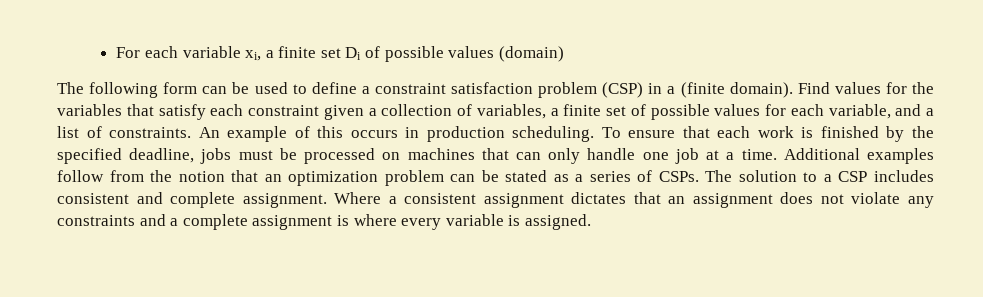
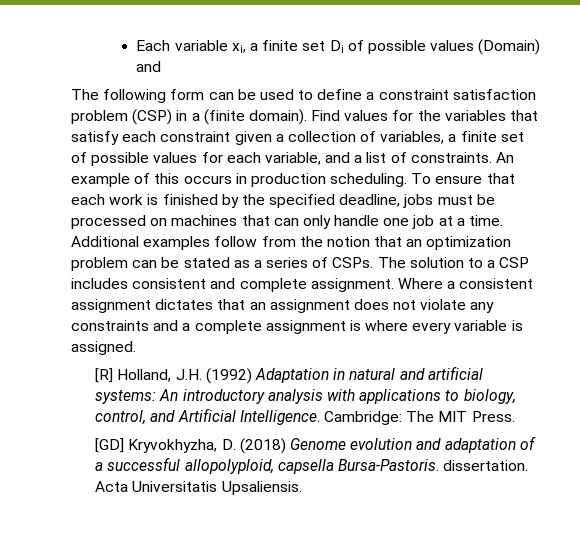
- For each variable xi, a finite set Di of possible values (domain)
+ Each variable xi, a finite set Di of possible values (Domain) and
+ [R] Holland, J.H. (1992) Adaptation in natural and artificial systems: An introductory analysis with applications to biology, control, and Artificial Intelligence. Cambridge: The MIT Press.
+ [GD] Kryvokhyzha, D. (2018) Genome evolution and adaptation of a successful allopolyploid, capsella Bursa-Pastoris. dissertation. Acta Universitatis Upsaliensis.

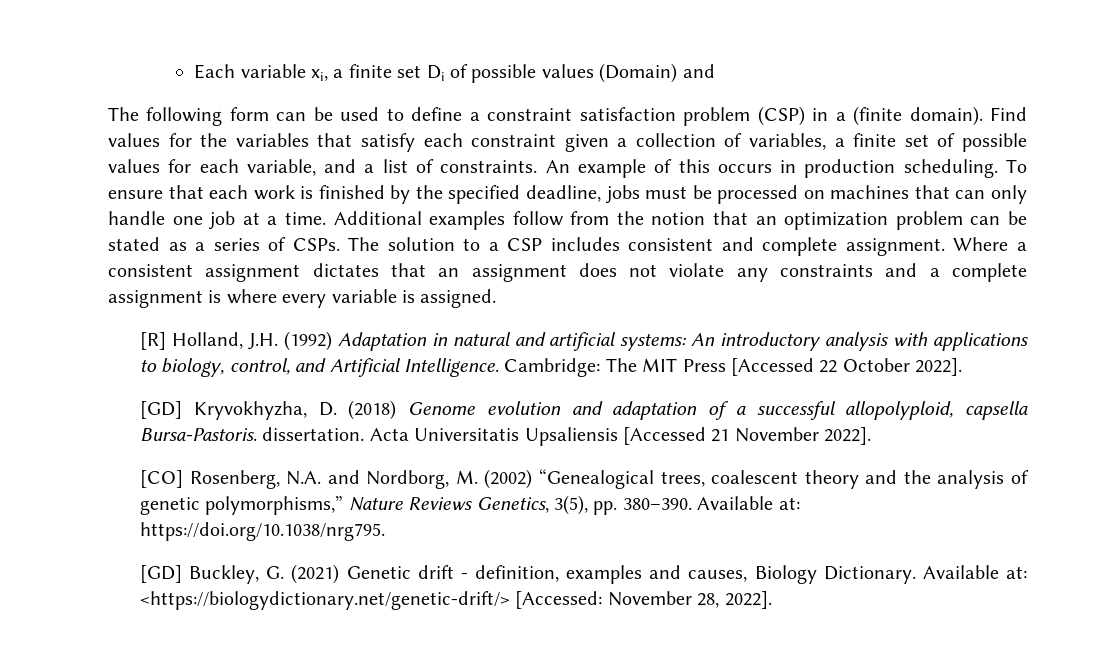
- Cambridge: The MIT Press.
+ Cambridge: The MIT Press [Accessed 22 October 2022].
- Acta Universitatis Upsaliensis.
+ Acta Universitatis Upsaliensis [Accessed 21 November 2022].
+ [CO] Rosenberg, N.A. and Nordborg, M. (2002) “Genealogical trees, coalescent theory and the analysis of genetic polymorphisms,” Nature Reviews Genetics, 3(5), pp. 380–390. Available at: https://doi.org/10.1038/nrg795.
+ [GD] Buckley, G. (2021) Genetic drift - definition, examples and causes, Biology Dictionary. Available at: <https://biologydictionary.net/genetic-drift/> [Accessed: November 28, 2022].

